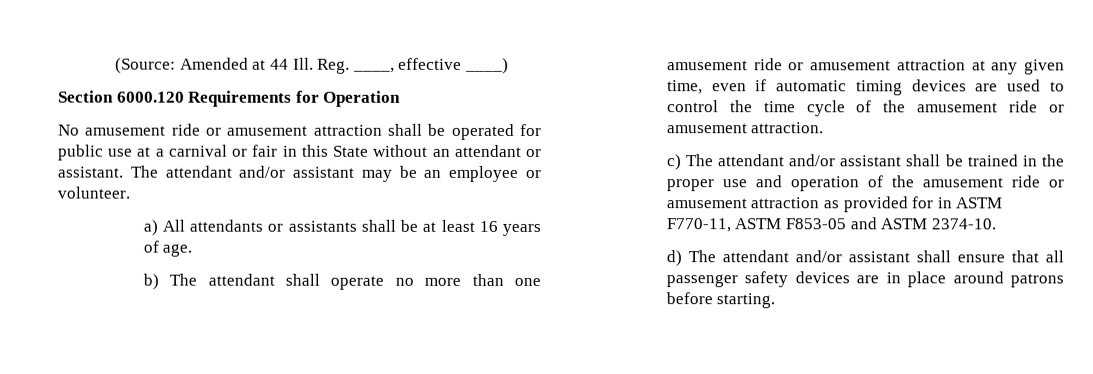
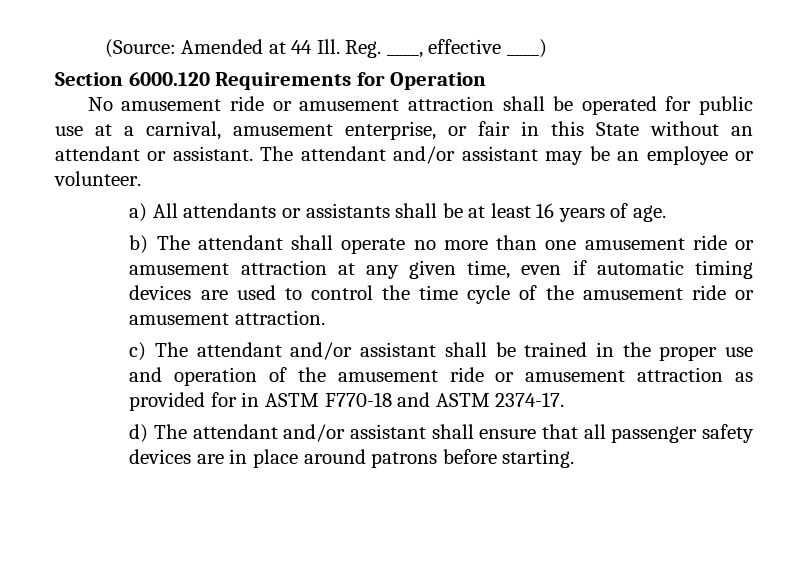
- No amusement ride or amusement attraction shall be operated for public use at a carnival or fair in this State without an attendant or assistant.
+ No amusement ride or amusement attraction shall be operated for public use at a carnival, amusement enterprise, or fair in this State without an attendant or assistant.
- c) The attendant and/or assistant shall be trained in the proper use and operation of the amusement ride or amusement attraction as provided for in ASTM F770-11, ASTM F853-05 and ASTM 2374-10.
+ c) The attendant and/or assistant shall be trained in the proper use and operation of the amusement ride or amusement attraction as provided for in ASTM F770-18 and ASTM 2374-17.

